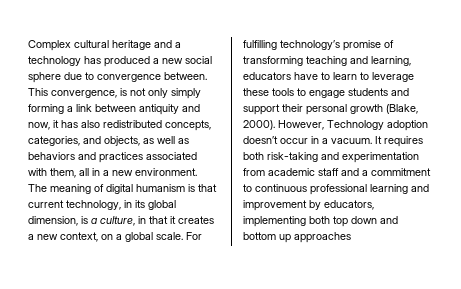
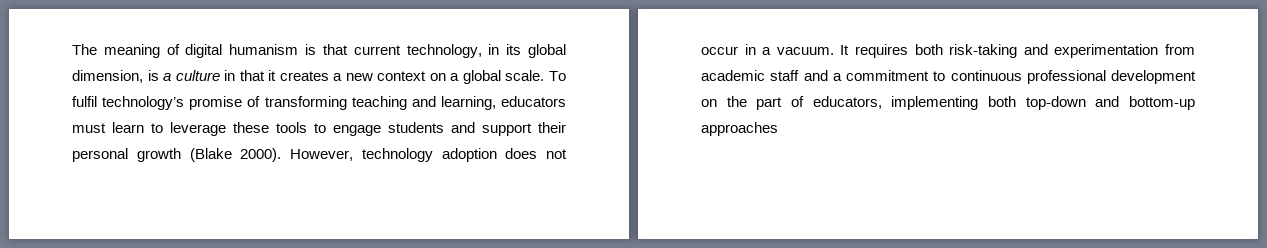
- Complex cultural heritage and a technology has produced a new social sphere due to convergence between. This convergence, is not only simply forming a link between antiquity and now, it has also redistributed concepts, categories, and objects, as well as behaviors and practices associated with them, all in a new environment. The meaning of digital humanism is that current technology, in its global dimension, is a culture, in that it creates a new context, on a global scale.
+ The meaning of digital humanism is that current technology, in its global dimension, is a culture in that it creates a new context on a global scale.
- For fulfilling technology’s promise of transforming teaching and learning, educators have to learn to leverage these tools to engage students and support their personal growth (Blake, 2000).
+ To fulfil technology’s promise of transforming teaching and learning, educators must learn to leverage these tools to engage students and support their personal growth (Blake 2000).
- However, Technology adoption doesn’t occur in a vacuum.
+ However, technology adoption does not occur in a vacuum.
- It requires both risk-taking and experimentation from academic staff and a commitment to continuous professional learning and improvement by educators, implementing both top down and bottom up approaches
+ It requires both risk-taking and experimentation from academic staff and a commitment to continuous professional development on the part of educators, implementing both top-down and bottom-up approaches

